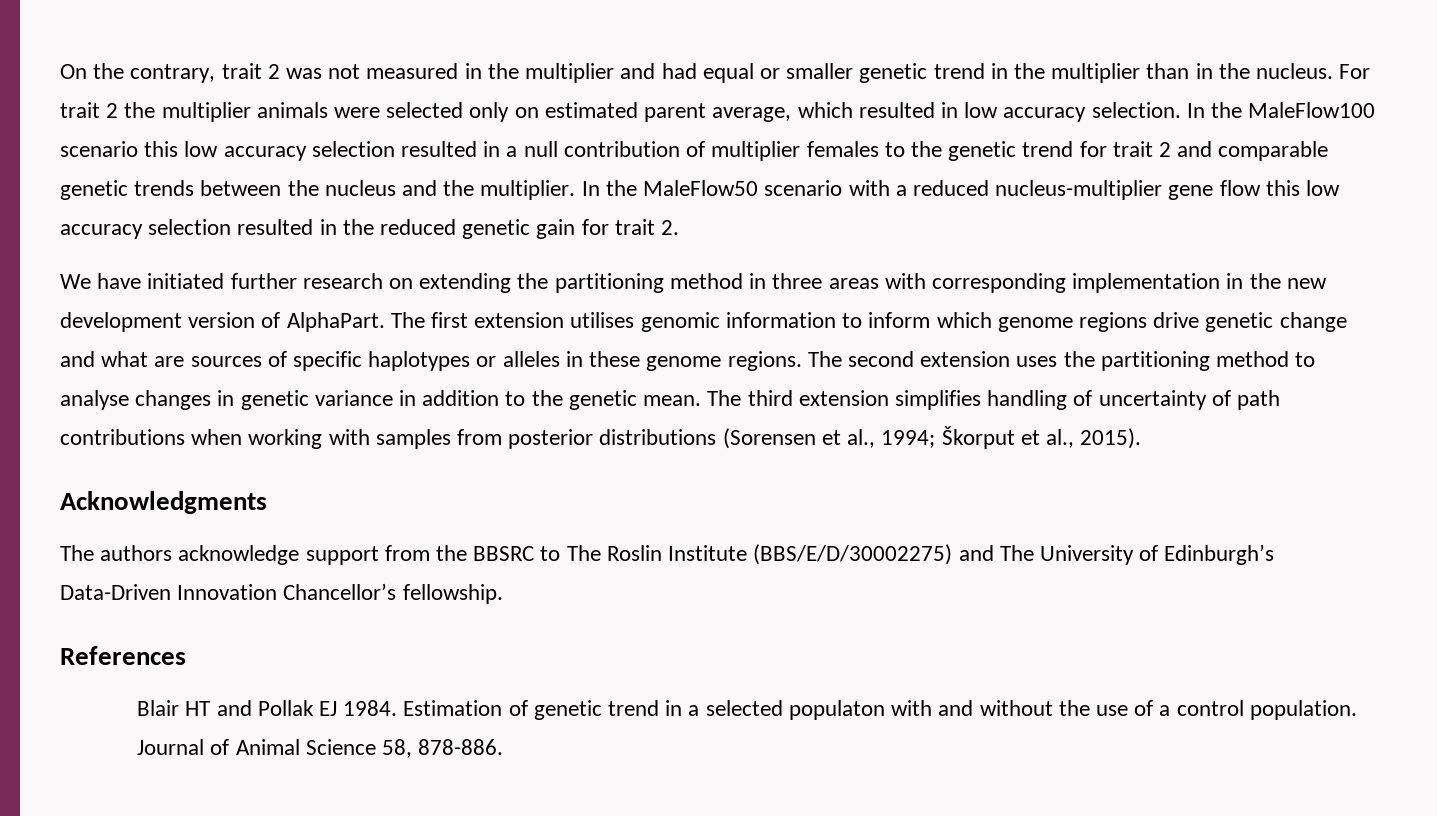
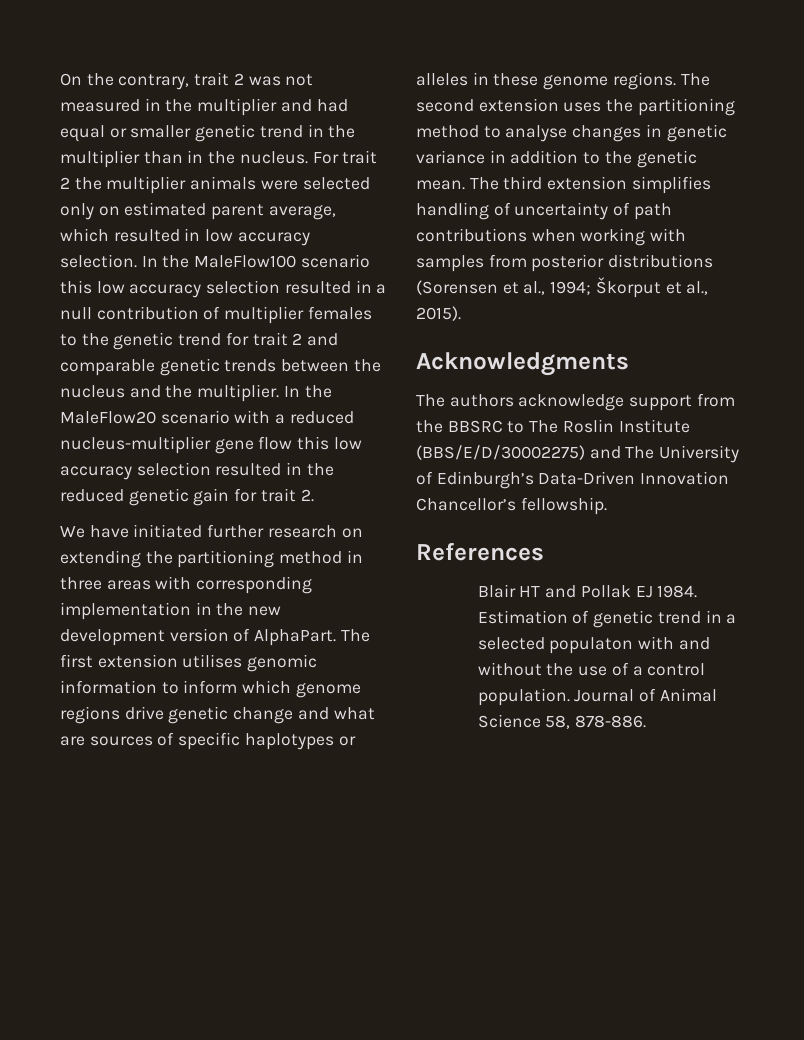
- In the MaleFlow50 scenario with a reduced nucleus-multiplier gene flow this low accuracy selection resulted in the reduced genetic gain for trait 2.
+ In the MaleFlow20 scenario with a reduced nucleus-multiplier gene flow this low accuracy selection resulted in the reduced genetic gain for trait 2.

